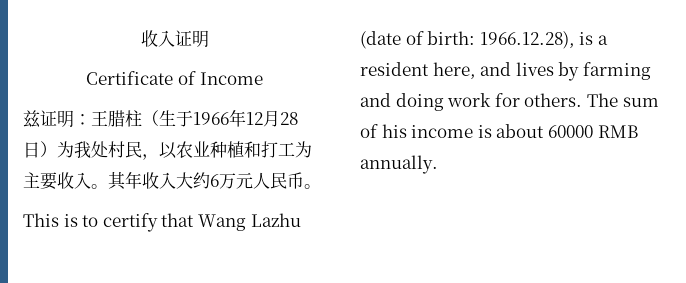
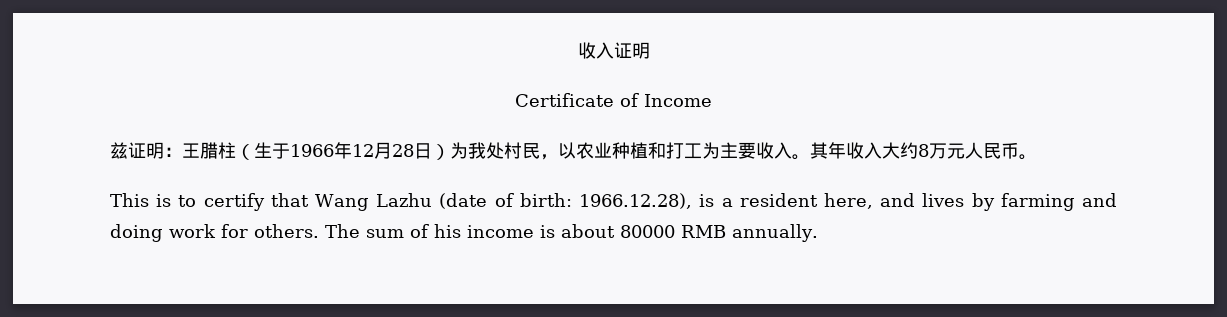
- 其年收入大约6万元人民币。
+ 其年收入大约8万元人民币。
- The sum of his income is about 60000 RMB annually.
+ The sum of his income is about 80000 RMB annually.

